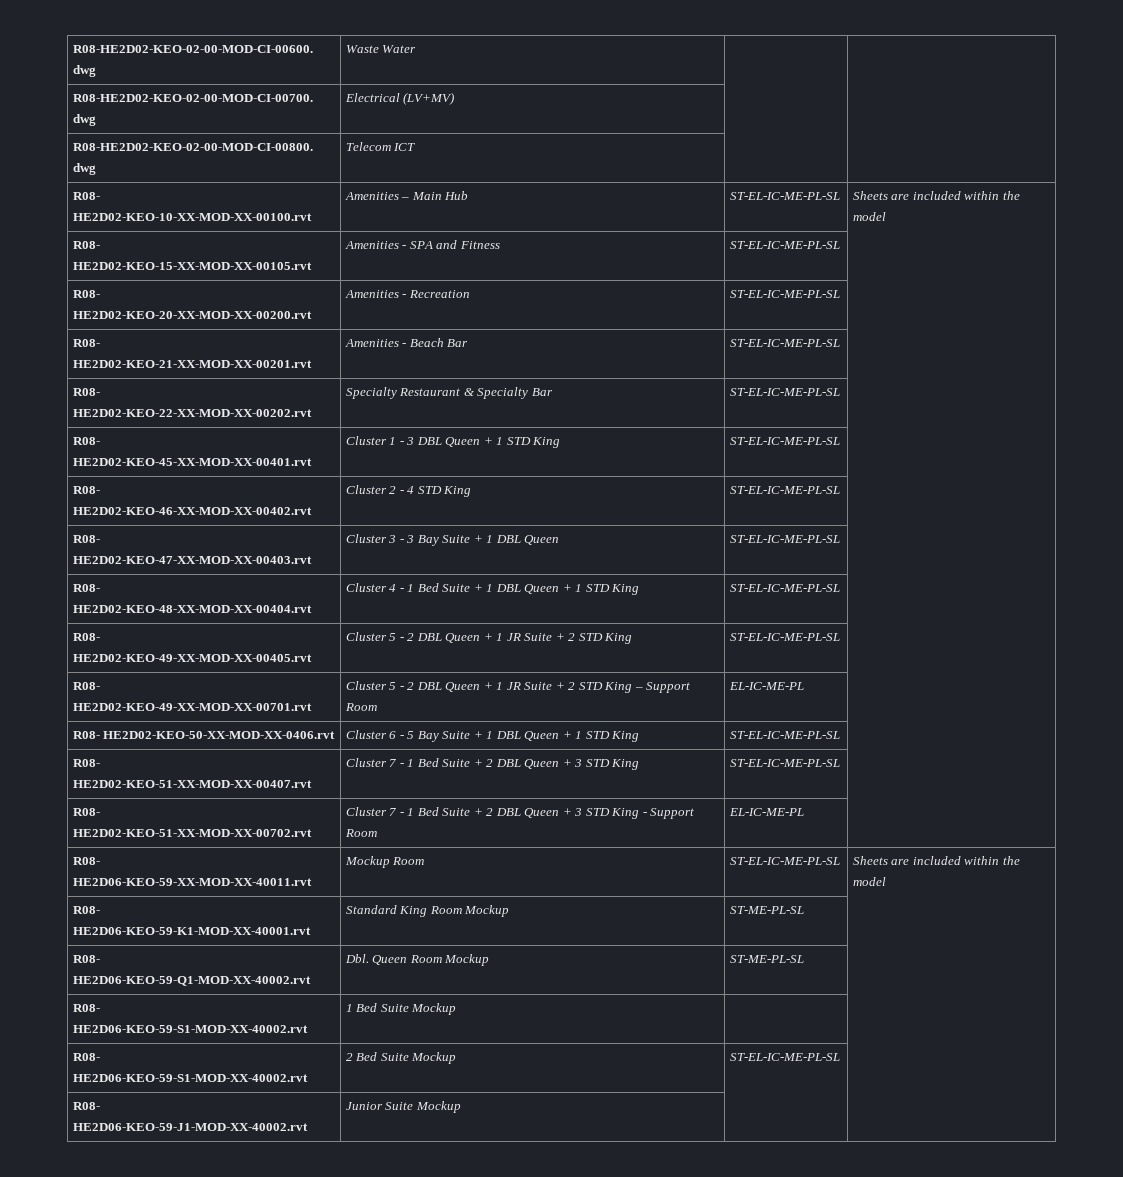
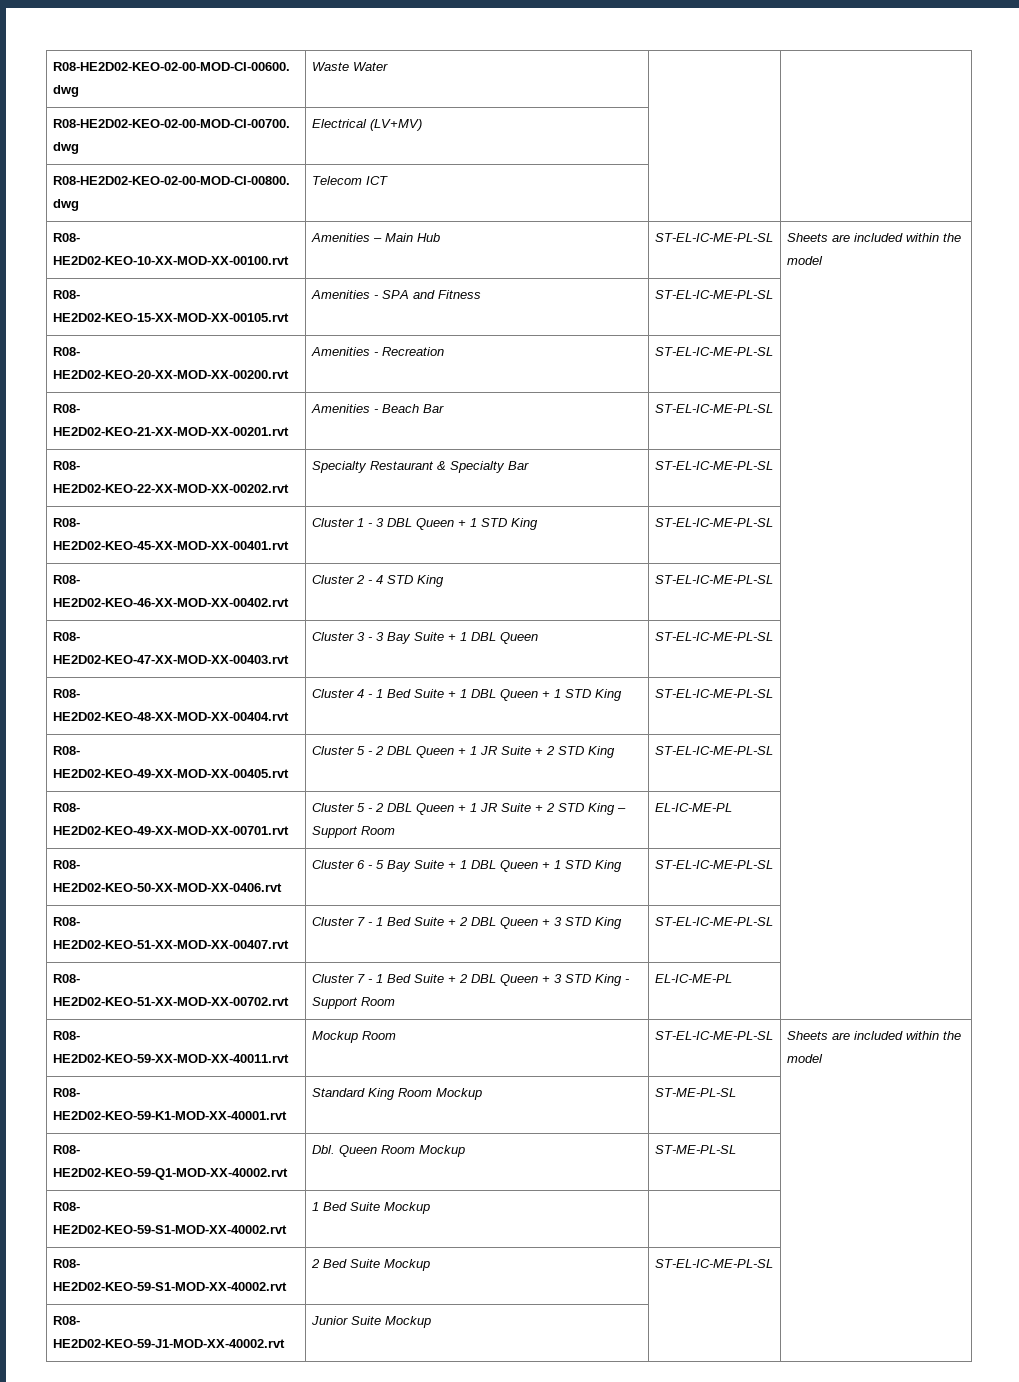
- R08- HE2D06-KEO-59-XX-MOD-XX-40011.rvt | Mockup Room | ST-EL-IC-ME-PL-SL | Sheets are included within the model
+ R08- HE2D02-KEO-59-XX-MOD-XX-40011.rvt | Mockup Room | ST-EL-IC-ME-PL-SL | Sheets are included within the model
- R08- HE2D06-KEO-59-K1-MOD-XX-40001.rvt | Standard King Room Mockup | ST-ME-PL-SL |
+ R08- HE2D02-KEO-59-K1-MOD-XX-40001.rvt | Standard King Room Mockup | ST-ME-PL-SL |
- R08- HE2D06-KEO-59-Q1-MOD-XX-40002.rvt | Dbl. Queen Room Mockup | ST-ME-PL-SL |
+ R08- HE2D02-KEO-59-Q1-MOD-XX-40002.rvt | Dbl. Queen Room Mockup | ST-ME-PL-SL |
- R08- HE2D06-KEO-59-S1-MOD-XX-40002.rvt | 1 Bed Suite Mockup | |
+ R08- HE2D02-KEO-59-S1-MOD-XX-40002.rvt | 1 Bed Suite Mockup | |
- R08- HE2D06-KEO-59-S1-MOD-XX-40002.rvt | 2 Bed Suite Mockup | ST-EL-IC-ME-PL-SL |
+ R08- HE2D02-KEO-59-S1-MOD-XX-40002.rvt | 2 Bed Suite Mockup | ST-EL-IC-ME-PL-SL |
- R08- HE2D06-KEO-59-J1-MOD-XX-40002.rvt | Junior Suite Mockup | |
+ R08- HE2D02-KEO-59-J1-MOD-XX-40002.rvt | Junior Suite Mockup | |

